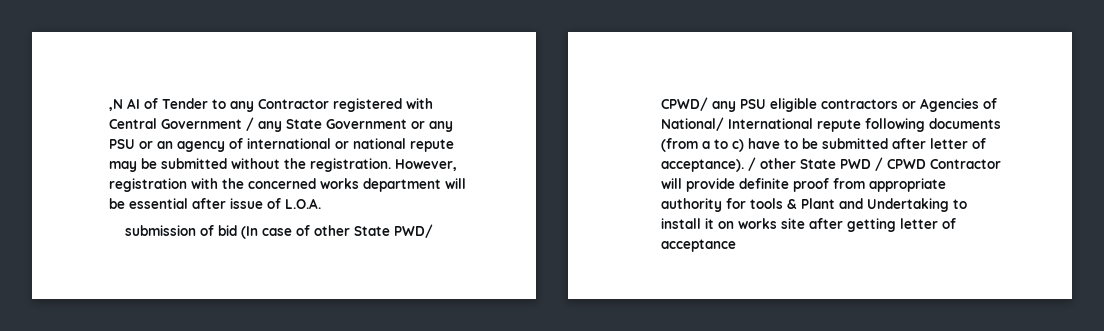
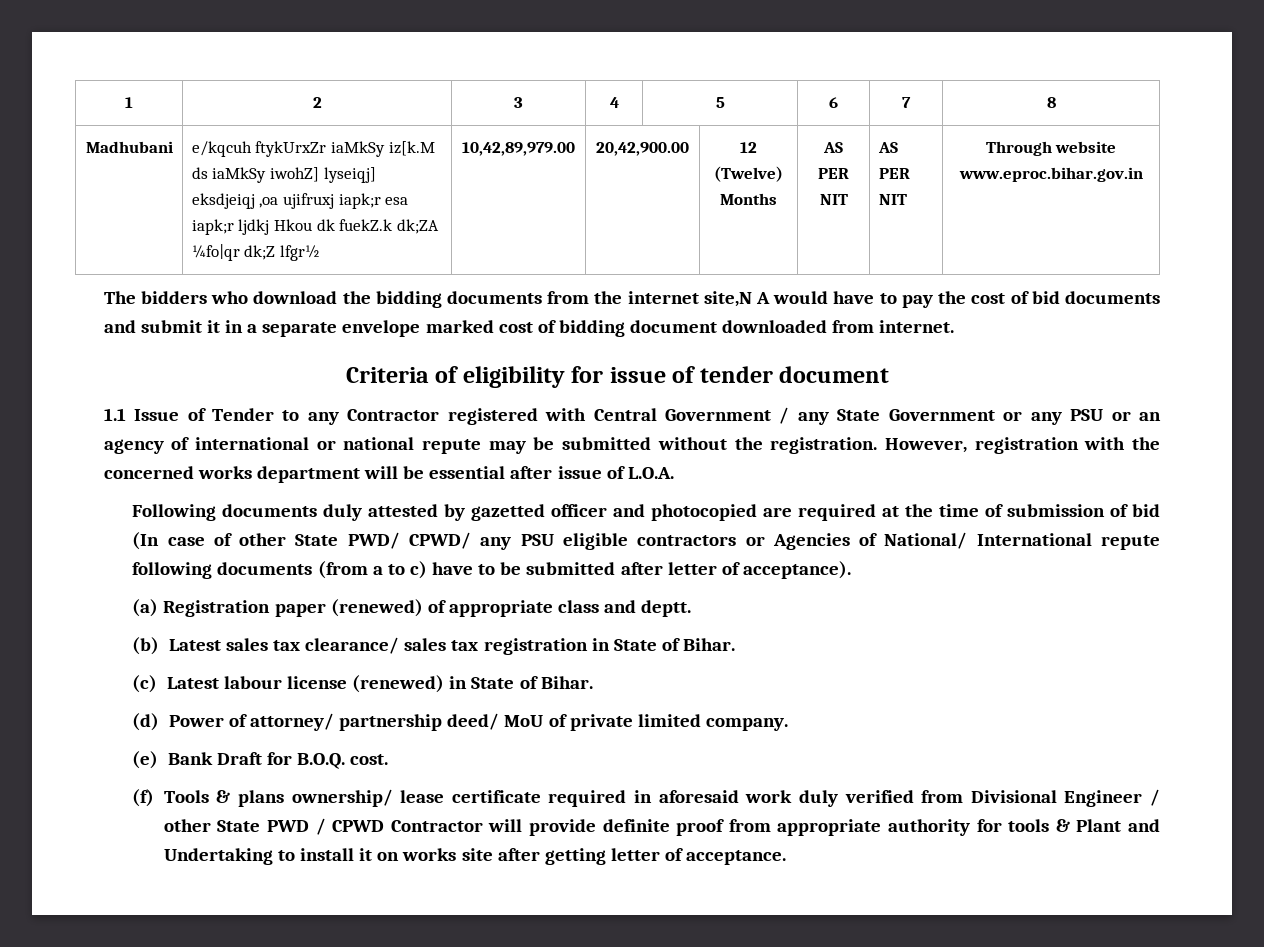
- ,N AI of Tender to any Contractor registered with Central Government / any State Government or any PSU or an agency of international or national repute may be submitted without the registration.
+ 1 | 2 | 3 | 4 | 5 | 6 | 7 | 8
+ Madhubani | e/kqcuh ftykUrxZr iaMkSy iz[k.M ds iaMkSy iwohZ] lyseiqj] eksdjeiqj ,oa ujifruxj iapk;r esa iapk;r ljdkj Hkou dk fuekZ.k dk;ZA ¼fo|qr dk;Z lfgr½ | 10,42,89,979.00 | 20,42,900.00 | 12 (Twelve) Months | AS PER NIT | AS PER NIT | Through website www.eproc.bihar.gov.in
+ The bidders who download the bidding documents from the internet site,N A would have to pay the cost of bid documents and submit it in a separate envelope marked cost of bidding document downloaded from internet.
+ Criteria of eligibility for issue of tender document
+ 1.1 Issue of Tender to any Contractor registered with Central Government / any State Government or any PSU or an agency of international or national repute may be submitted without the registration.
- submission of bid (In case of other State PWD/ CPWD/ any PSU eligible contractors or Agencies of National/ International repute following documents (from a to c) have to be submitted after letter of acceptance). / other State PWD / CPWD Contractor will provide definite proof from appropriate authority for tools & Plant and Undertaking to install it on works site after getting letter of acceptance
+ Following documents duly attested by gazetted officer and photocopied are required at the time of submission of bid (In case of other State PWD/ CPWD/ any PSU eligible contractors or Agencies of National/ International repute following documents (from a to c) have to be submitted after letter of acceptance).
+ (a) Registration paper (renewed) of appropriate class and deptt.
+ (b) Latest sales tax clearance/ sales tax registration in State of Bihar.
+ (c) Latest labour license (renewed) in State of Bihar.
+ (d) Power of attorney/ partnership deed/ MoU of private limited company.
+ (e) Bank Draft for B.O.Q. cost.
+ (f) Tools & plans ownership/ lease certificate required in aforesaid work duly verified from Divisional Engineer / other State PWD / CPWD Contractor will provide definite proof from appropriate authority for tools & Plant and Undertaking to install it on works site after getting letter of acceptance.

